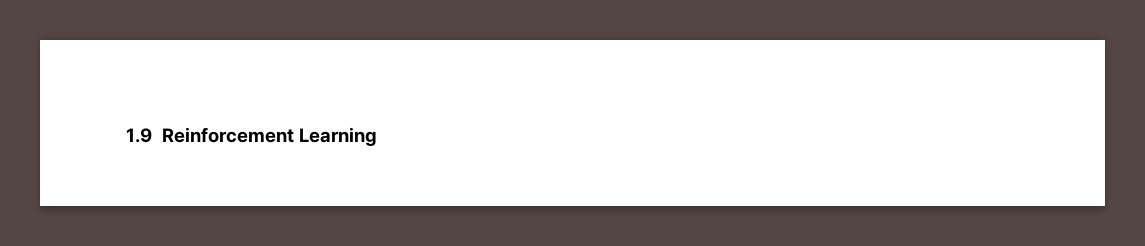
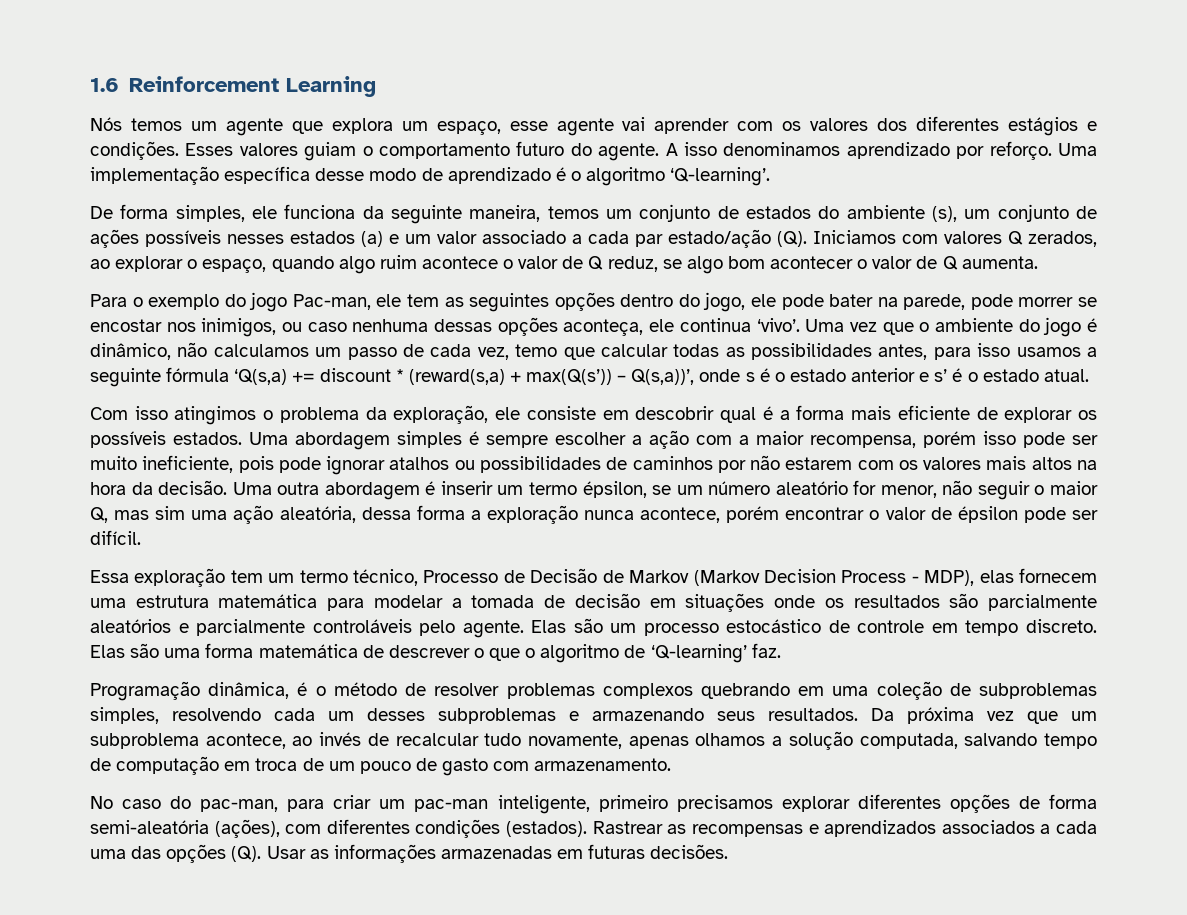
- 1.9 Reinforcement Learning
+ 1.6 Reinforcement Learning
+ Nós temos um agente que explora um espaço, esse agente vai aprender com os valores dos diferentes estágios e condições. Esses valores guiam o comportamento futuro do agente. A isso denominamos aprendizado por reforço. Uma implementação específica desse modo de aprendizado é o algoritmo ‘Q-learning’.
+ De forma simples, ele funciona da seguinte maneira, temos um conjunto de estados do ambiente (s), um conjunto de ações possíveis nesses estados (a) e um valor associado a cada par estado/ação (Q). Iniciamos com valores Q zerados, ao explorar o espaço, quando algo ruim acontece o valor de Q reduz, se algo bom acontecer o valor de Q aumenta.
+ Para o exemplo do jogo Pac-man, ele tem as seguintes opções dentro do jogo, ele pode bater na parede, pode morrer se encostar nos inimigos, ou caso nenhuma dessas opções aconteça, ele continua ‘vivo’. Uma vez que o ambiente do jogo é dinâmico, não calculamos um passo de cada vez, temo que calcular todas as possibilidades antes, para isso usamos a seguinte fórmula ‘Q(s,a) += discount * (reward(s,a) + max(Q(s’)) – Q(s,a))’, onde s é o estado anterior e s’ é o estado atual.
+ Com isso atingimos o problema da exploração, ele consiste em descobrir qual é a forma mais eficiente de explorar os possíveis estados. Uma abordagem simples é sempre escolher a ação com a maior recompensa, porém isso pode ser muito ineficiente, pois pode ignorar atalhos ou possibilidades de caminhos por não estarem com os valores mais altos na hora da decisão. Uma outra abordagem é inserir um termo épsilon, se um número aleatório for menor, não seguir o maior Q, mas sim uma ação aleatória, dessa forma a exploração nunca acontece, porém encontrar o valor de épsilon pode ser difícil.
+ Essa exploração tem um termo técnico, Processo de Decisão de Markov (Markov Decision Process - MDP), elas fornecem uma estrutura matemática para modelar a tomada de decisão em situações onde os resultados são parcialmente aleatórios e parcialmente controláveis pelo agente. Elas são um processo estocástico de controle em tempo discreto. Elas são uma forma matemática de descrever o que o algoritmo de ‘Q-learning’ faz.
+ Programação dinâmica, é o método de resolver problemas complexos quebrando em uma coleção de subproblemas simples, resolvendo cada um desses subproblemas e armazenando seus resultados. Da próxima vez que um subproblema acontece, ao invés de recalcular tudo novamente, apenas olhamos a solução computada, salvando tempo de computação em troca de um pouco de gasto com armazenamento.
+ No caso do pac-man, para criar um pac-man inteligente, primeiro precisamos explorar diferentes opções de forma semi-aleatória (ações), com diferentes condições (estados). Rastrear as recompensas e aprendizados associados a cada uma das opções (Q). Usar as informações armazenadas em futuras decisões.

